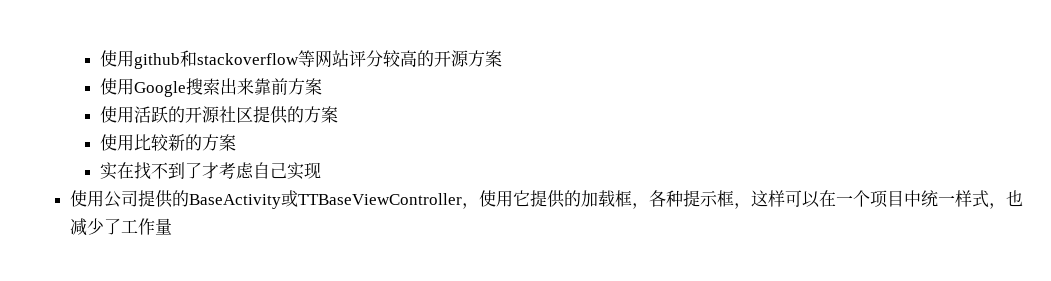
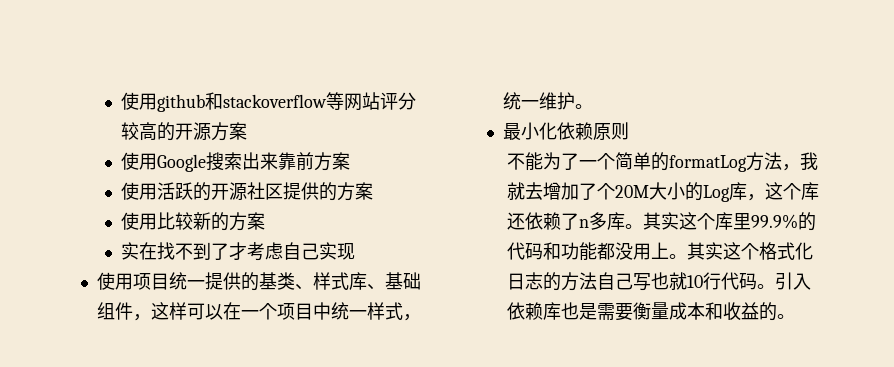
- 使用公司提供的BaseActivity或TTBaseViewController，使用它提供的加载框，各种提示框，这样可以在一个项目中统一样式，也减少了工作量
+ 使用项目统一提供的基类、样式库、基础组件，这样可以在一个项目中统一样式，统一维护。
+ 最小化依赖原则
+ 不能为了一个简单的formatLog方法，我就去增加了个20M大小的Log库，这个库还依赖了n多库。其实这个库里99.9%的代码和功能都没用上。其实这个格式化日志的方法自己写也就10行代码。引入依赖库也是需要衡量成本和收益的。

